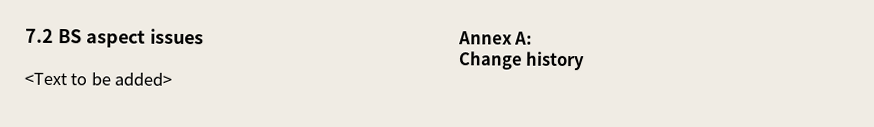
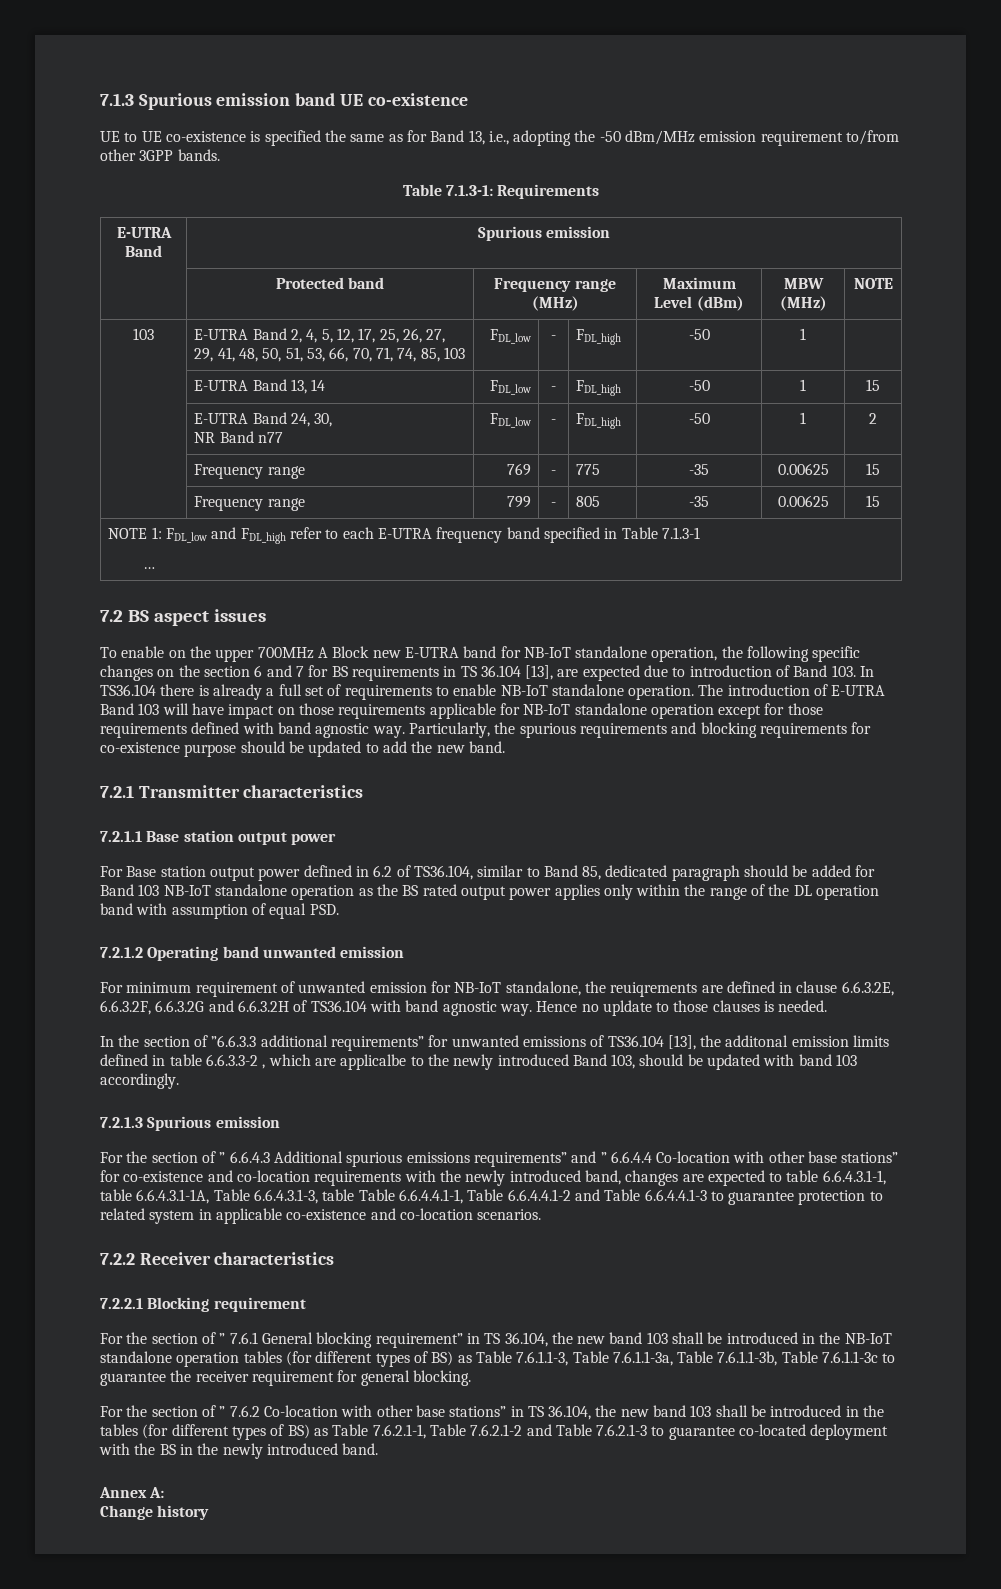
+ 7.1.3 Spurious emission band UE co-existence
+ UE to UE co-existence is specified the same as for Band 13, i.e., adopting the -50 dBm/MHz emission requirement to/from other 3GPP bands.
+ Table 7.1.3-1: Requirements
+ E-UTRA Band | Spurious emission
+ | Protected band | Frequency range (MHz) | Maximum Level (dBm) | MBW (MHz) | NOTE
+ 103 | E-UTRA Band 2, 4, 5, 12, 17, 25, 26, 27, 29, 41, 48, 50, 51, 53, 66, 70, 71, 74, 85, 103 | FDL_low | - | FDL_high | -50 | 1 |
+ | E-UTRA Band 13, 14 | FDL_low | - | FDL_high | -50 | 1 | 15
+ | E-UTRA Band 24, 30,
+ NR Band n77 | FDL_low | - | FDL_high | -50 | 1 | 2
+ | Frequency range | 769 | - | 775 | -35 | 0.00625 | 15
+ | Frequency range | 799 | - | 805 | -35 | 0.00625 | 15
+ NOTE 1: FDL_low and FDL_high refer to each E-UTRA frequency band specified in Table 7.1.3-1
+ …
  7.2 BS aspect issues
- <Text to be added>
+ To enable on the upper 700MHz A Block new E-UTRA band for NB-IoT standalone operation, the following specific changes on the section 6 and 7 for BS requirements in TS 36.104 [13], are expected due to introduction of Band 103. In TS36.104 there is already a full set of requirements to enable NB-IoT standalone operation. The introduction of E-UTRA Band 103 will have impact on those requirements applicable for NB-IoT standalone operation except for those requirements defined with band agnostic way. Particularly, the spurious requirements and blocking requirements for co-existence purpose should be updated to add the new band.
+ 7.2.1 Transmitter characteristics
+ 7.2.1.1 Base station output power
+ For Base station output power defined in 6.2 of TS36.104, similar to Band 85, dedicated paragraph should be added for Band 103 NB-IoT standalone operation as the BS rated output power applies only within the range of the DL operation band with assumption of equal PSD.
+ 7.2.1.2 Operating band unwanted emission
+ For minimum requirement of unwanted emission for NB-IoT standalone, the reuiqrements are defined in clause 6.6.3.2E, 6.6.3.2F, 6.6.3.2G and 6.6.3.2H of TS36.104 with band agnostic way. Hence no upldate to those clauses is needed.
+ In the section of ”6.6.3.3 additional requirements” for unwanted emissions of TS36.104 [13], the additonal emission limits defined in table 6.6.3.3-2 , which are applicalbe to the newly introduced Band 103, should be updated with band 103 accordingly.
+ 7.2.1.3 Spurious emission
+ For the section of ” 6.6.4.3 Additional spurious emissions requirements” and ” 6.6.4.4 Co-location with other base stations” for co-existence and co-location requirements with the newly introduced band, changes are expected to table 6.6.4.3.1-1, table 6.6.4.3.1-1A, Table 6.6.4.3.1-3, table Table 6.6.4.4.1-1, Table 6.6.4.4.1-2 and Table 6.6.4.4.1-3 to guarantee protection to related system in applicable co-existence and co-location scenarios.
+ 7.2.2 Receiver characteristics
+ 7.2.2.1 Blocking requirement
+ For the section of ” 7.6.1 General blocking requirement” in TS 36.104, the new band 103 shall be introduced in the NB-IoT standalone operation tables (for different types of BS) as Table 7.6.1.1-3, Table 7.6.1.1-3a, Table 7.6.1.1-3b, Table 7.6.1.1-3c to guarantee the receiver requirement for general blocking.
+ For the section of ” 7.6.2 Co-location with other base stations” in TS 36.104, the new band 103 shall be introduced in the tables (for different types of BS) as Table 7.6.2.1-1, Table 7.6.2.1-2 and Table 7.6.2.1-3 to guarantee co-located deployment with the BS in the newly introduced band.

